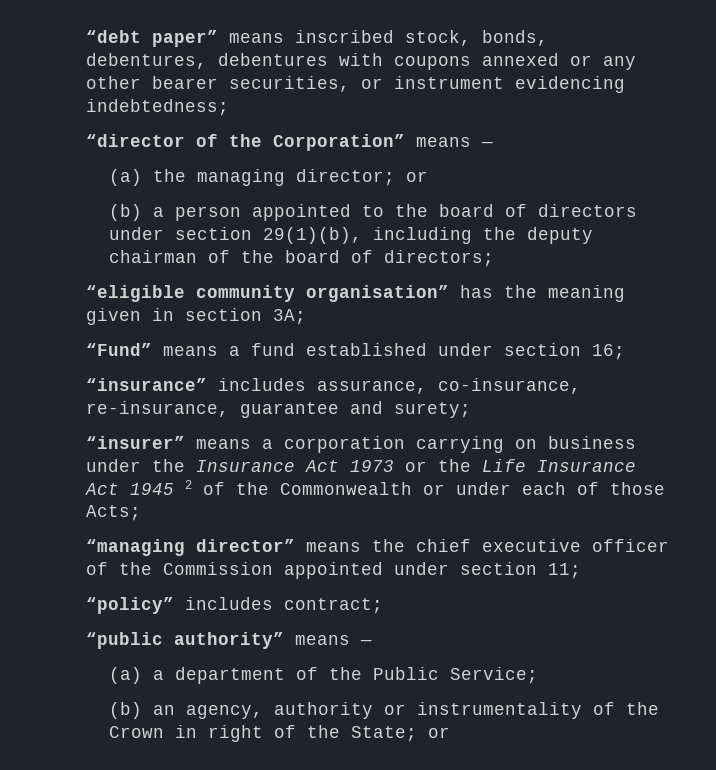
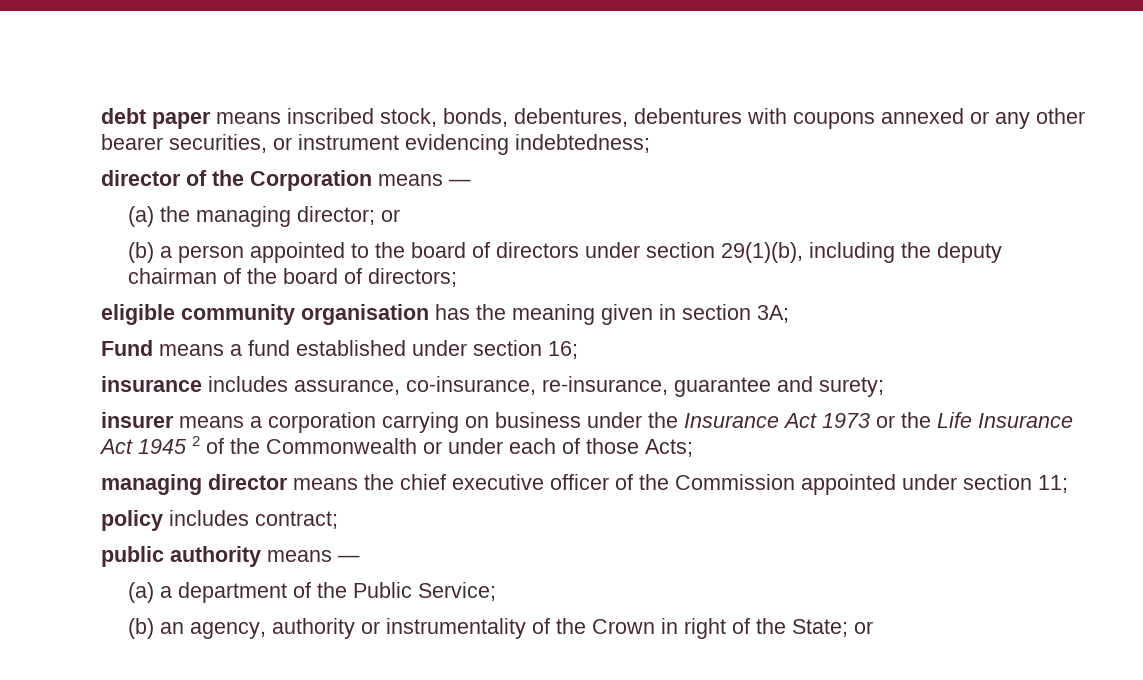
- “debt paper” means inscribed stock, bonds, debentures, debentures with coupons annexed or any other bearer securities, or instrument evidencing indebtedness;
+ debt paper means inscribed stock, bonds, debentures, debentures with coupons annexed or any other bearer securities, or instrument evidencing indebtedness;
- “director of the Corporation” means —
+ director of the Corporation means —
- “eligible community organisation” has the meaning given in section 3A;
+ eligible community organisation has the meaning given in section 3A;
- “Fund” means a fund established under section 16;
+ Fund means a fund established under section 16;
- “insurance” includes assurance, co-insurance, re-insurance, guarantee and surety;
+ insurance includes assurance, co-insurance, re-insurance, guarantee and surety;
- “insurer” means a corporation carrying on business under the Insurance Act 1973 or the Life Insurance Act 1945 2 of the Commonwealth or under each of those Acts;
+ insurer means a corporation carrying on business under the Insurance Act 1973 or the Life Insurance Act 1945 2 of the Commonwealth or under each of those Acts;
- “managing director” means the chief executive officer of the Commission appointed under section 11;
+ managing director means the chief executive officer of the Commission appointed under section 11;
- “policy” includes contract;
+ policy includes contract;
- “public authority” means —
+ public authority means —

